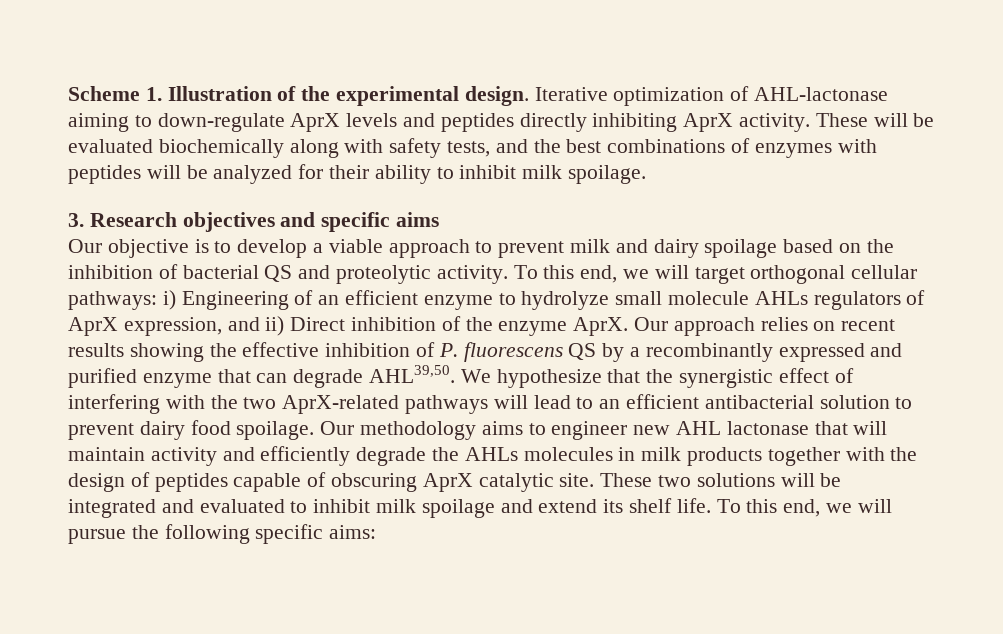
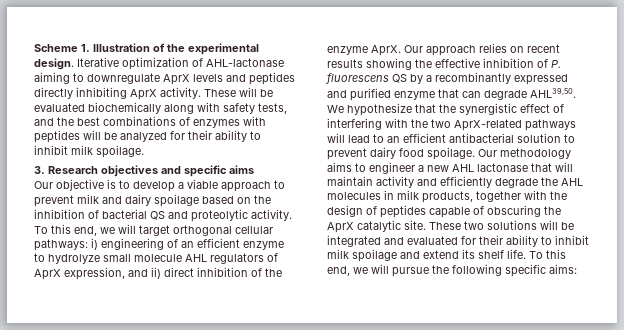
- Iterative optimization of AHL-lactonase aiming to down-regulate AprX levels and peptides directly inhibiting AprX activity.
+ Iterative optimization of AHL-lactonase aiming to downregulate AprX levels and peptides directly inhibiting AprX activity.
- To this end, we will target orthogonal cellular pathways: i) Engineering of an efficient enzyme to hydrolyze small molecule AHLs regulators of AprX expression, and ii) Direct inhibition of the enzyme AprX.
+ To this end, we will target orthogonal cellular pathways: i) engineering of an efficient enzyme to hydrolyze small molecule AHL regulators of AprX expression, and ii) direct inhibition of the enzyme AprX.
- Our methodology aims to engineer new AHL lactonase that will maintain activity and efficiently degrade the AHLs molecules in milk products together with the design of peptides capable of obscuring AprX catalytic site.
+ Our methodology aims to engineer a new AHL lactonase that will maintain activity and efficiently degrade the AHL molecules in milk products, together with the design of peptides capable of obscuring the AprX catalytic site.
- These two solutions will be integrated and evaluated to inhibit milk spoilage and extend its shelf life.
+ These two solutions will be integrated and evaluated for their ability to inhibit milk spoilage and extend its shelf life.

